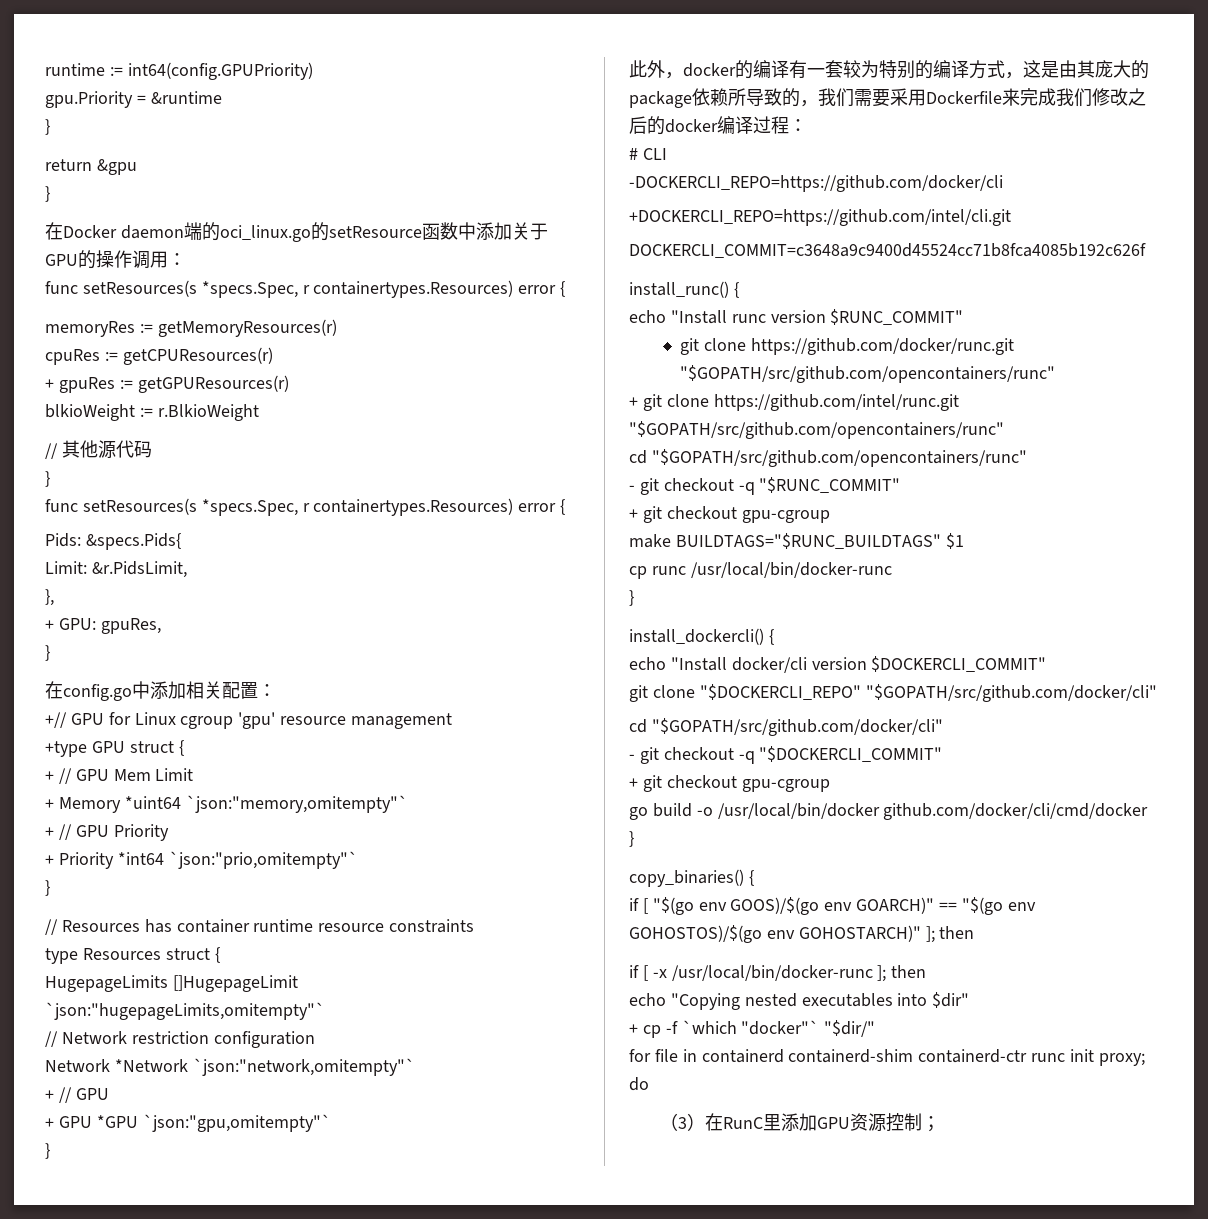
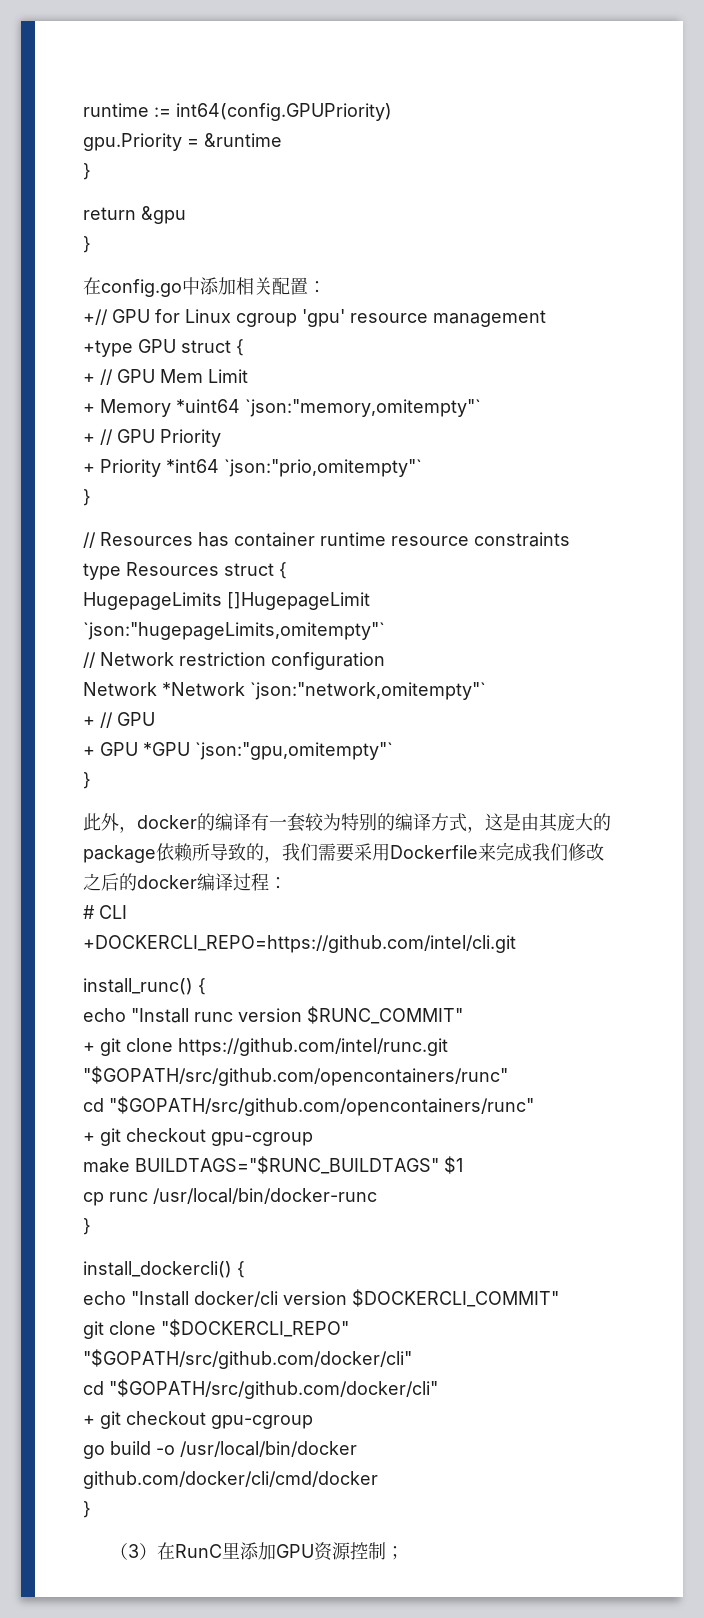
- 在Docker daemon端的oci_linux.go的setResource函数中添加关于GPU的操作调用：
- func setResources(s *specs.Spec, r containertypes.Resources) error {
- memoryRes := getMemoryResources(r)
- cpuRes := getCPUResources(r)
- + gpuRes := getGPUResources(r)
- blkioWeight := r.BlkioWeight
- // 其他源代码
- }
- func setResources(s *specs.Spec, r containertypes.Resources) error {
- Pids: &specs.Pids{
- Limit: &r.PidsLimit,
- },
- + GPU: gpuRes,
- }
- -DOCKERCLI_REPO=https://github.com/docker/cli
- DOCKERCLI_COMMIT=c3648a9c9400d45524cc71b8fca4085b192c626f
- git clone https://github.com/docker/runc.git "$GOPATH/src/github.com/opencontainers/runc"
- - git checkout -q "$RUNC_COMMIT"
- - git checkout -q "$DOCKERCLI_COMMIT"
- copy_binaries() {
- if [ "$(go env GOOS)/$(go env GOARCH)" == "$(go env GOHOSTOS)/$(go env GOHOSTARCH)" ]; then
- if [ -x /usr/local/bin/docker-runc ]; then
- echo "Copying nested executables into $dir"
- + cp -f `which "docker"` "$dir/"
- for file in containerd containerd-shim containerd-ctr runc init proxy; do

